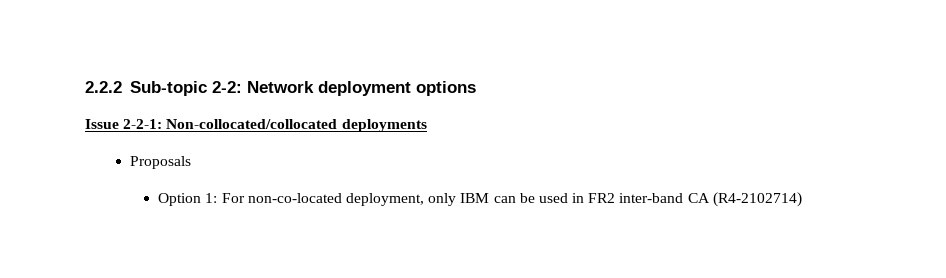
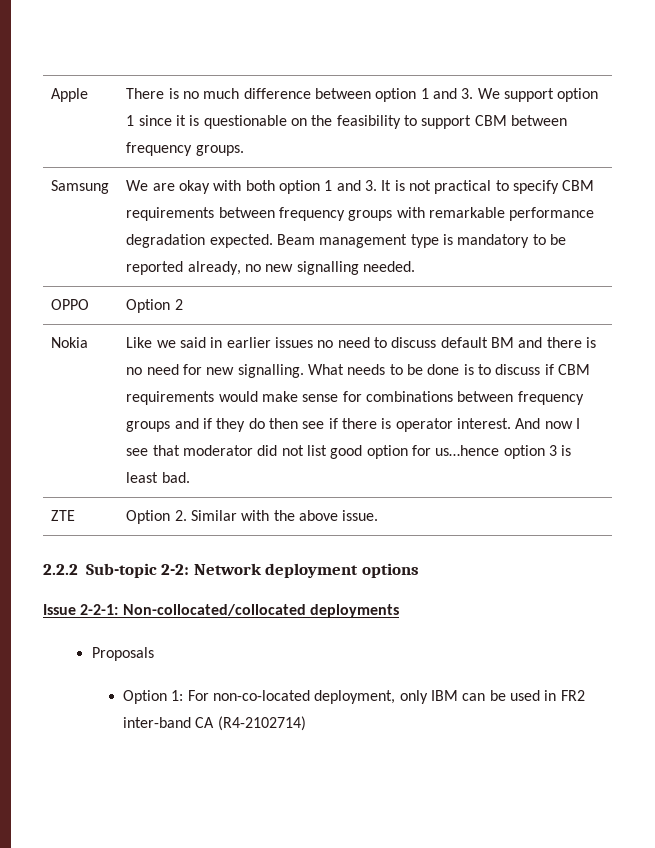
+ Apple | There is no much difference between option 1 and 3. We support option 1 since it is questionable on the feasibility to support CBM between frequency groups.
+ Samsung | We are okay with both option 1 and 3. It is not practical to specify CBM requirements between frequency groups with remarkable performance degradation expected. Beam management type is mandatory to be reported already, no new signalling needed.
+ OPPO | Option 2
+ Nokia | Like we said in earlier issues no need to discuss default BM and there is no need for new signalling. What needs to be done is to discuss if CBM requirements would make sense for combinations between frequency groups and if they do then see if there is operator interest. And now I see that moderator did not list good option for us…hence option 3 is least bad.
+ ZTE | Option 2. Similar with the above issue.

